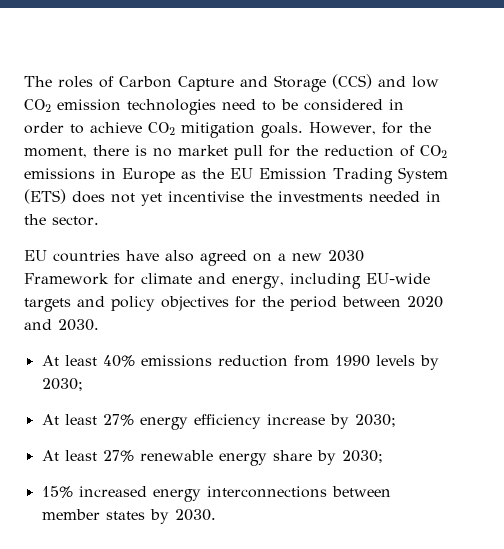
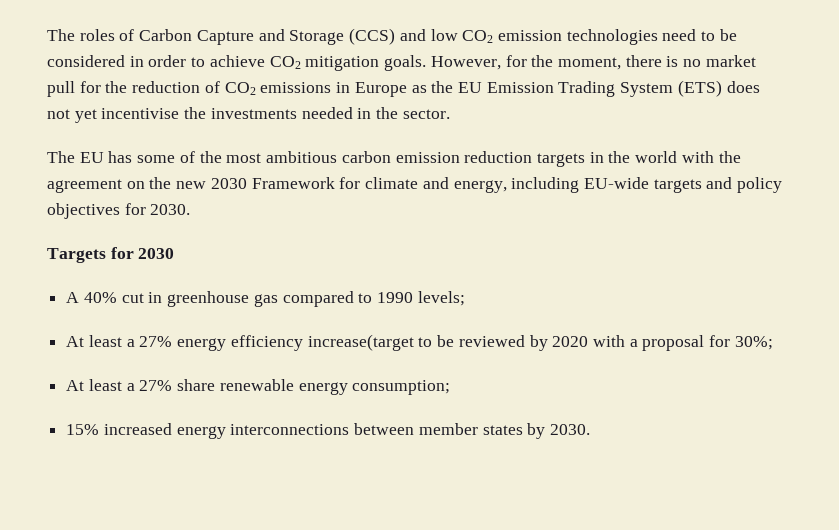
- EU countries have also agreed on a new 2030 Framework for climate and energy, including EU-wide targets and policy objectives for the period between 2020 and 2030.
- At least 40% emissions reduction from 1990 levels by 2030;
- At least 27% energy efficiency increase by 2030;
- At least 27% renewable energy share by 2030;
+ The EU has some of the most ambitious carbon emission reduction targets in the world with the agreement on the new 2030 Framework for climate and energy, including EU-wide targets and policy objectives for 2030.
+ Targets for 2030
+ A 40% cut in greenhouse gas compared to 1990 levels;
+ At least a 27% energy efficiency increase(target to be reviewed by 2020 with a proposal for 30%;
+ At least a 27% share renewable energy consumption;

